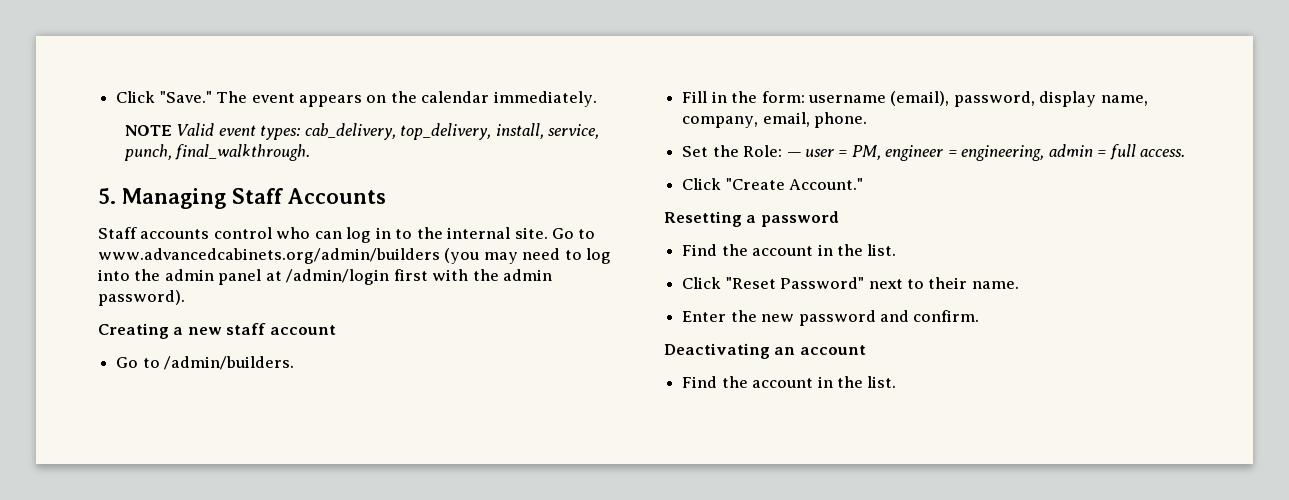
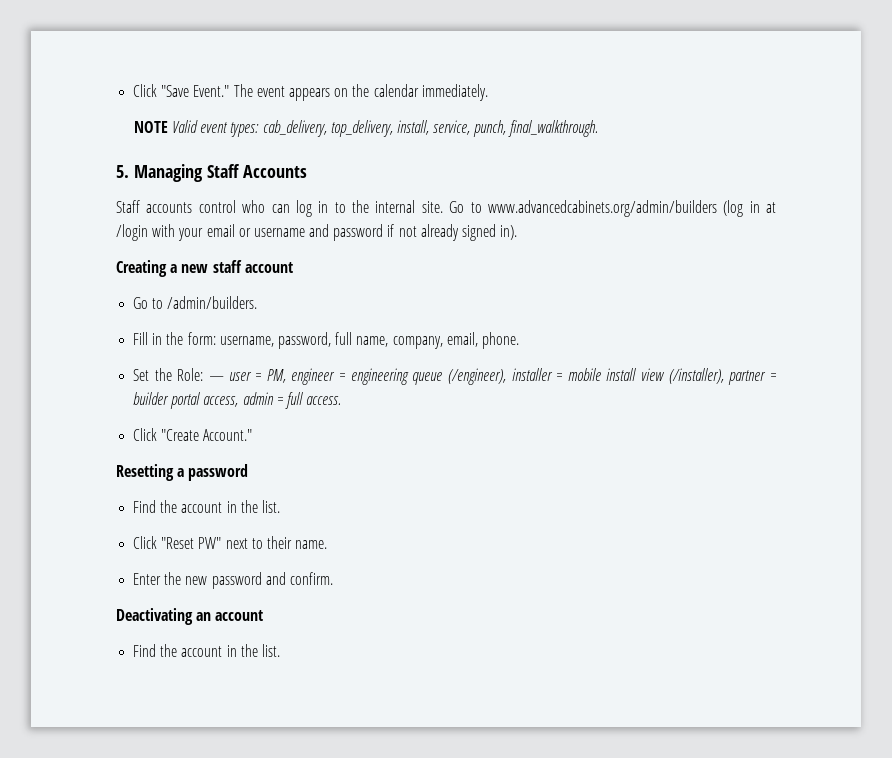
- Click "Save."
+ Click "Save Event."
- Go to www.advancedcabinets.org/admin/builders (you may need to log into the admin panel at /admin/login first with the admin password).
+ Go to www.advancedcabinets.org/admin/builders (log in at /login with your email or username and password if not already signed in).
- Fill in the form: username (email), password, display name, company, email, phone.
+ Fill in the form: username, password, full name, company, email, phone.
- Set the Role: — user = PM, engineer = engineering, admin = full access.
+ Set the Role: — user = PM, engineer = engineering queue (/engineer), installer = mobile install view (/installer), partner = builder portal access, admin = full access.
- Click "Reset Password" next to their name.
+ Click "Reset PW" next to their name.

